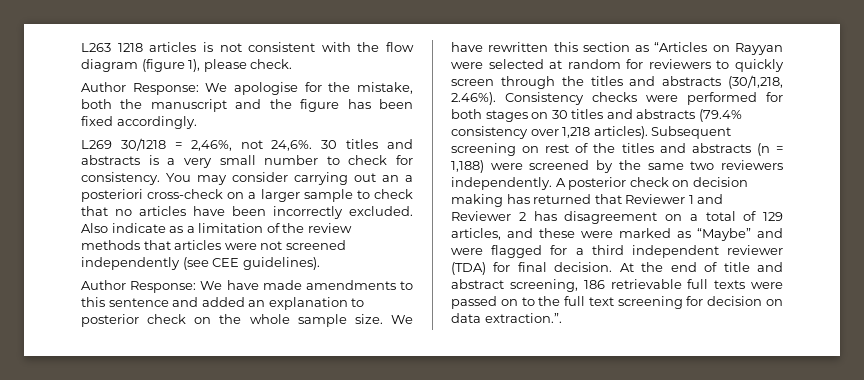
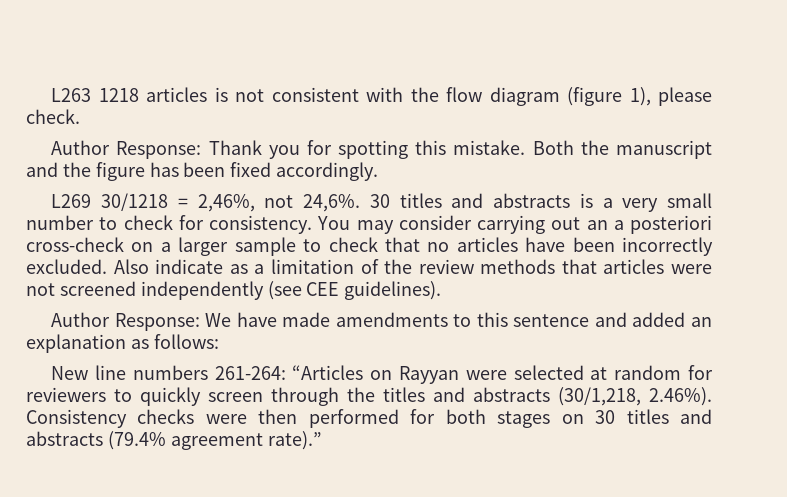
- Author Response: We apologise for the mistake, both the manuscript and the figure has been fixed accordingly.
+ Author Response: Thank you for spotting this mistake. Both the manuscript and the figure has been fixed accordingly.
- Author Response: We have made amendments to this sentence and added an explanation to posterior check on the whole sample size. We have rewritten this section as “Articles on Rayyan were selected at random for reviewers to quickly screen through the titles and abstracts (30/1,218, 2.46%). Consistency checks were performed for both stages on 30 titles and abstracts (79.4% consistency over 1,218 articles). Subsequent screening on rest of the titles and abstracts (n = 1,188) were screened by the same two reviewers independently. A posterior check on decision making has returned that Reviewer 1 and Reviewer 2 has disagreement on a total of 129 articles, and these were marked as “Maybe” and were flagged for a third independent reviewer (TDA) for final decision. At the end of title and abstract screening, 186 retrievable full texts were passed on to the full text screening for decision on data extraction.”.
+ Author Response: We have made amendments to this sentence and added an explanation as follows:
+ New line numbers 261-264: “Articles on Rayyan were selected at random for reviewers to quickly screen through the titles and abstracts (30/1,218, 2.46%). Consistency checks were then performed for both stages on 30 titles and abstracts (79.4% agreement rate).”

